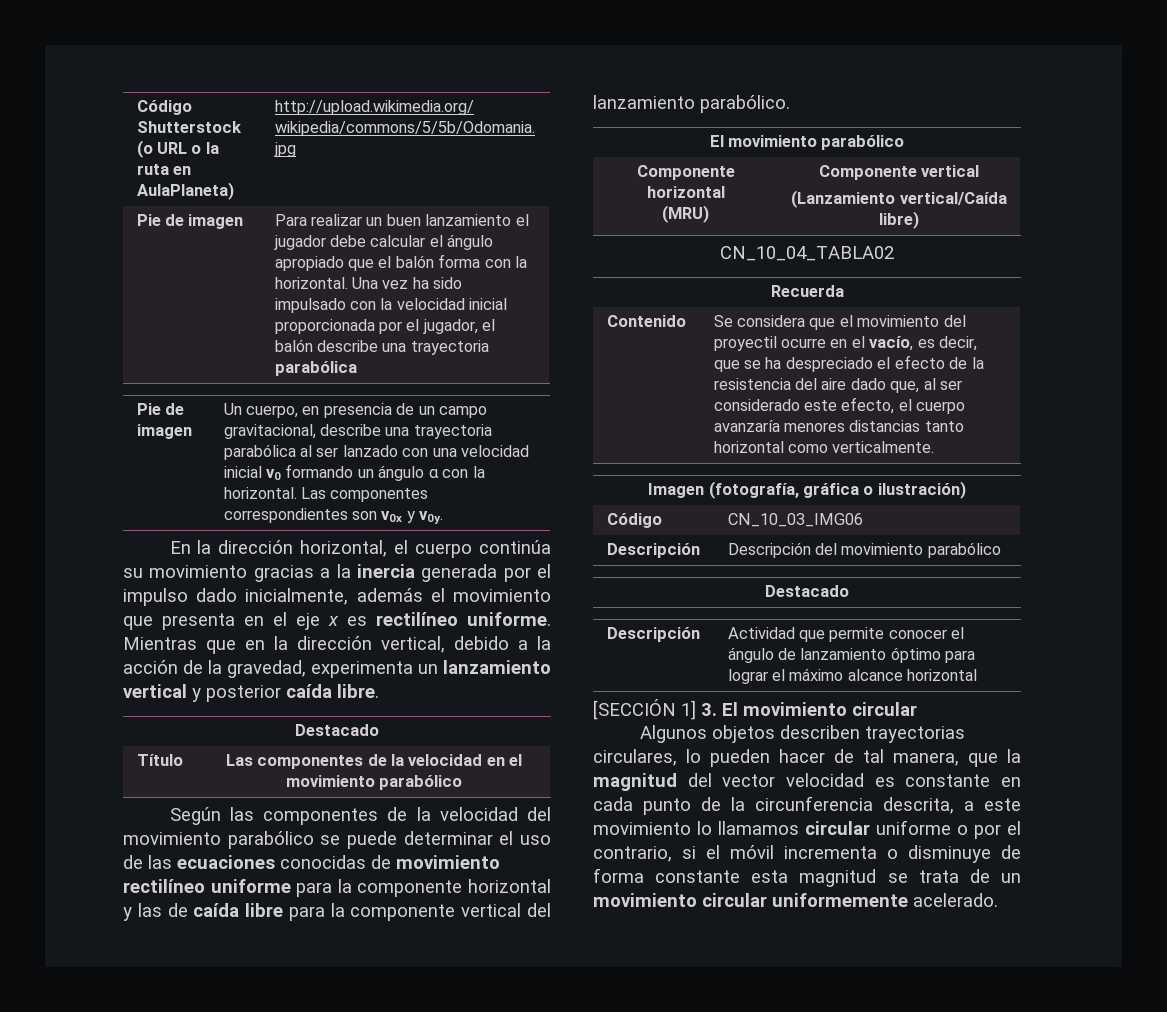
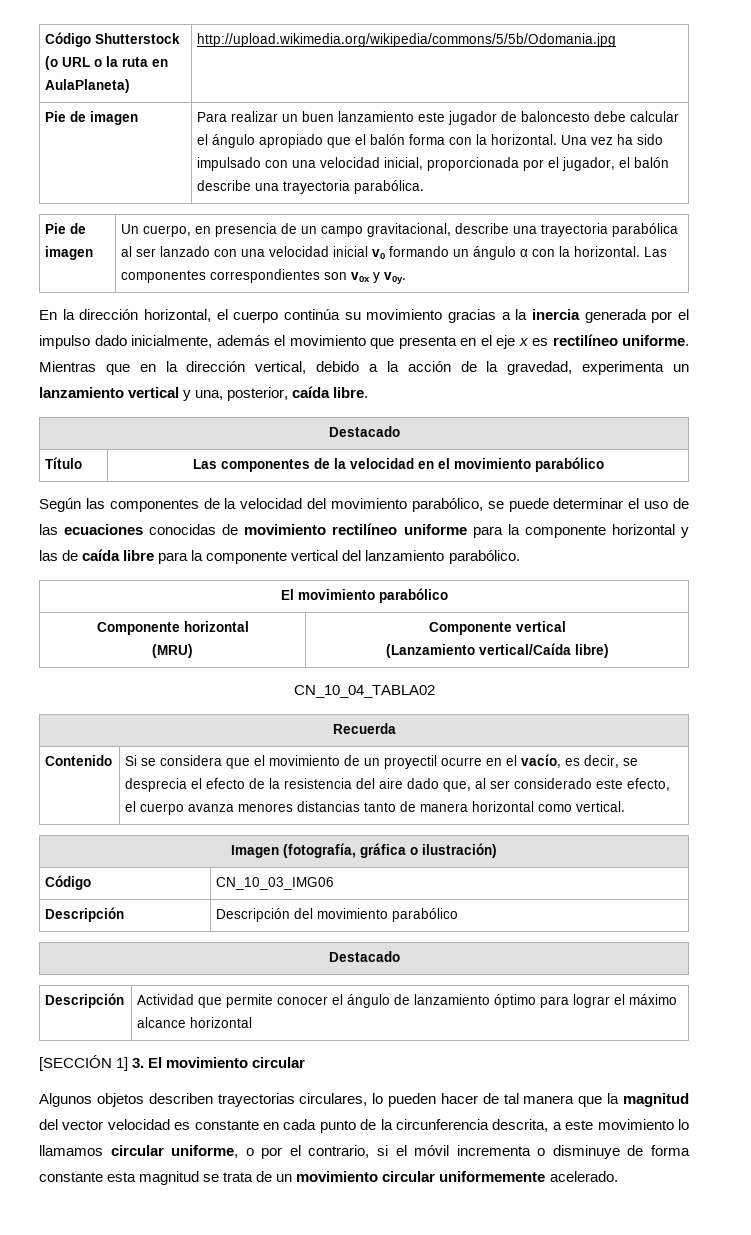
- Para realizar un buen lanzamiento el jugador debe calcular el ángulo apropiado que el balón forma con la horizontal.
+ Para realizar un buen lanzamiento este jugador de baloncesto debe calcular el ángulo apropiado que el balón forma con la horizontal.
- Una vez ha sido impulsado con la velocidad inicial proporcionada por el jugador, el balón describe una trayectoria parabólica
+ Una vez ha sido impulsado con una velocidad inicial, proporcionada por el jugador, el balón describe una trayectoria parabólica.
- Mientras que en la dirección vertical, debido a la acción de la gravedad, experimenta un lanzamiento vertical y posterior caída libre.
+ Mientras que en la dirección vertical, debido a la acción de la gravedad, experimenta un lanzamiento vertical y una, posterior, caída libre.
- Según las componentes de la velocidad del movimiento parabólico se puede determinar el uso de las ecuaciones conocidas de movimiento rectilíneo uniforme para la componente horizontal y las de caída libre para la componente vertical del lanzamiento parabólico.
+ Según las componentes de la velocidad del movimiento parabólico, se puede determinar el uso de las ecuaciones conocidas de movimiento rectilíneo uniforme para la componente horizontal y las de caída libre para la componente vertical del lanzamiento parabólico.
- Se considera que el movimiento del proyectil ocurre en el vacío, es decir, que se ha despreciado el efecto de la resistencia del aire dado que, al ser considerado este efecto, el cuerpo avanzaría menores distancias tanto horizontal como verticalmente.
+ Si se considera que el movimiento de un proyectil ocurre en el vacío, es decir, se desprecia el efecto de la resistencia del aire dado que, al ser considerado este efecto, el cuerpo avanza menores distancias tanto de manera horizontal como vertical.
- Algunos objetos describen trayectorias circulares, lo pueden hacer de tal manera, que la magnitud del vector velocidad es constante en cada punto de la circunferencia descrita, a este movimiento lo llamamos circular uniforme o por el contrario, si el móvil incrementa o disminuye de forma constante esta magnitud se trata de un movimiento circular uniformemente acelerado.
+ Algunos objetos describen trayectorias circulares, lo pueden hacer de tal manera que la magnitud del vector velocidad es constante en cada punto de la circunferencia descrita, a este movimiento lo llamamos circular uniforme, o por el contrario, si el móvil incrementa o disminuye de forma constante esta magnitud se trata de un movimiento circular uniformemente acelerado.

